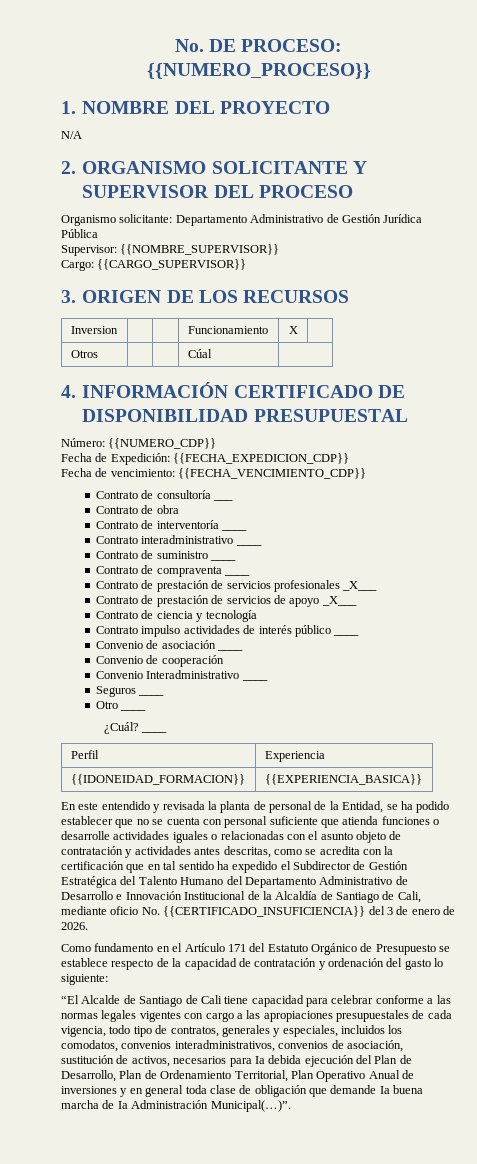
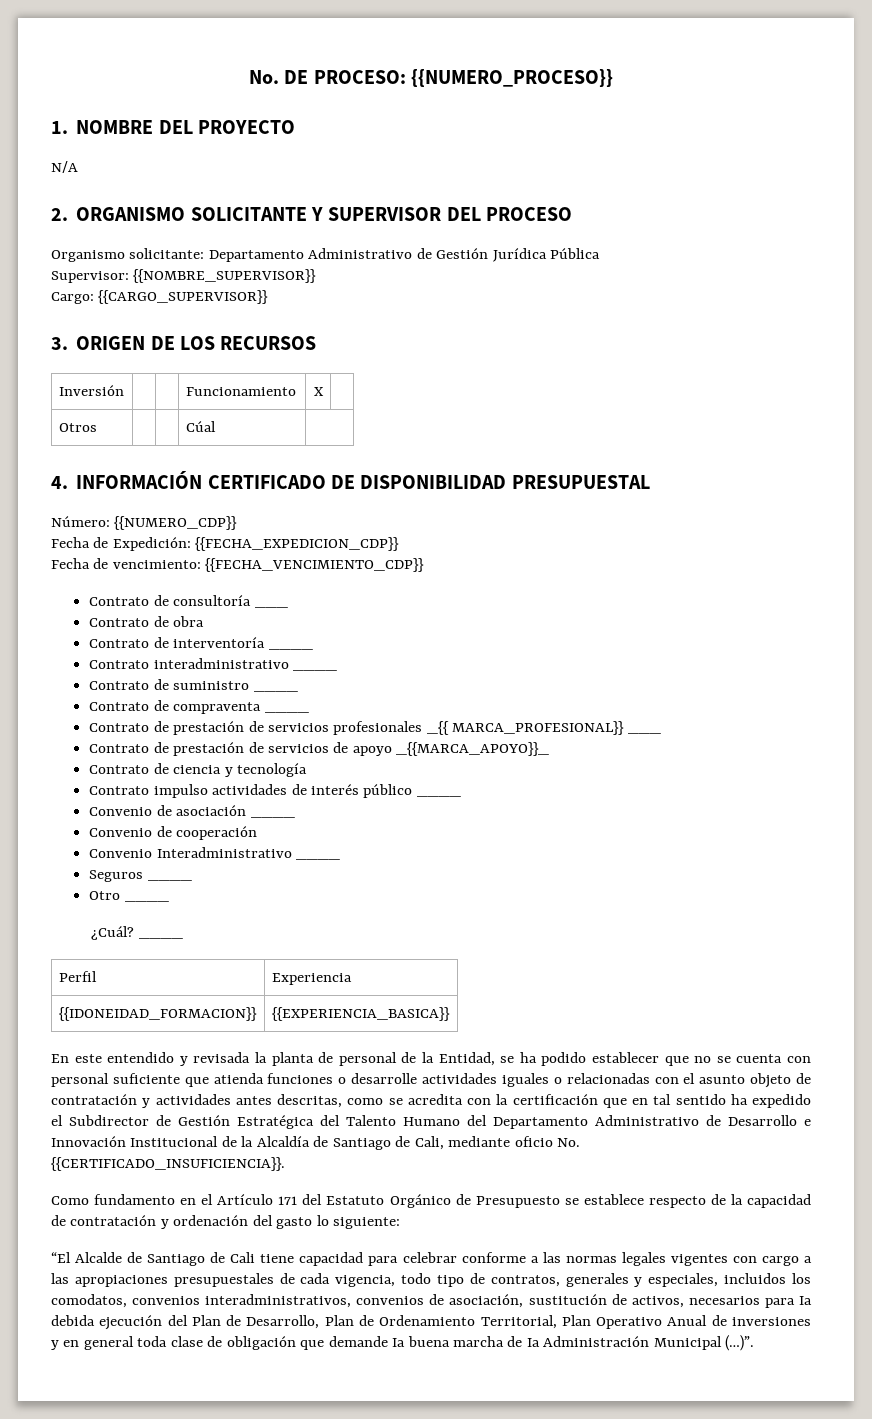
- Inversion | | | Funcionamiento | X |
+ Inversión | | | Funcionamiento | X |
- Contrato de prestación de servicios profesionales _X___
+ Contrato de prestación de servicios profesionales _{{ MARCA_PROFESIONAL}} ___
- Contrato de prestación de servicios de apoyo _X___
+ Contrato de prestación de servicios de apoyo _{{MARCA_APOYO}}_
- En este entendido y revisada la planta de personal de la Entidad, se ha podido establecer que no se cuenta con personal suficiente que atienda funciones o desarrolle actividades iguales o relacionadas con el asunto objeto de contratación y actividades antes descritas, como se acredita con la certificación que en tal sentido ha expedido el Subdirector de Gestión Estratégica del Talento Humano del Departamento Administrativo de Desarrollo e Innovación Institucional de la Alcaldía de Santiago de Cali, mediante oficio No. {{CERTIFICADO_INSUFICIENCIA}} del 3 de enero de 2026.
+ En este entendido y revisada la planta de personal de la Entidad, se ha podido establecer que no se cuenta con personal suficiente que atienda funciones o desarrolle actividades iguales o relacionadas con el asunto objeto de contratación y actividades antes descritas, como se acredita con la certificación que en tal sentido ha expedido el Subdirector de Gestión Estratégica del Talento Humano del Departamento Administrativo de Desarrollo e Innovación Institucional de la Alcaldía de Santiago de Cali, mediante oficio No. {{CERTIFICADO_INSUFICIENCIA}}.
- “El Alcalde de Santiago de Cali tiene capacidad para celebrar conforme a las normas legales vigentes con cargo a las apropiaciones presupuestales de cada vigencia, todo tipo de contratos, generales y especiales, incluidos los comodatos, convenios interadministrativos, convenios de asociación, sustitución de activos, necesarios para Ia debida ejecución del Plan de Desarrollo, Plan de Ordenamiento Territorial, Plan Operativo Anual de inversiones y en general toda clase de obligación que demande Ia buena marcha de Ia Administración Municipal(…)”.
+ “El Alcalde de Santiago de Cali tiene capacidad para celebrar conforme a las normas legales vigentes con cargo a las apropiaciones presupuestales de cada vigencia, todo tipo de contratos, generales y especiales, incluidos los comodatos, convenios interadministrativos, convenios de asociación, sustitución de activos, necesarios para Ia debida ejecución del Plan de Desarrollo, Plan de Ordenamiento Territorial, Plan Operativo Anual de inversiones y en general toda clase de obligación que demande Ia buena marcha de Ia Administración Municipal (…)”.

